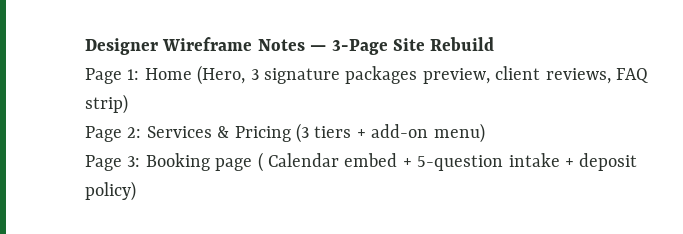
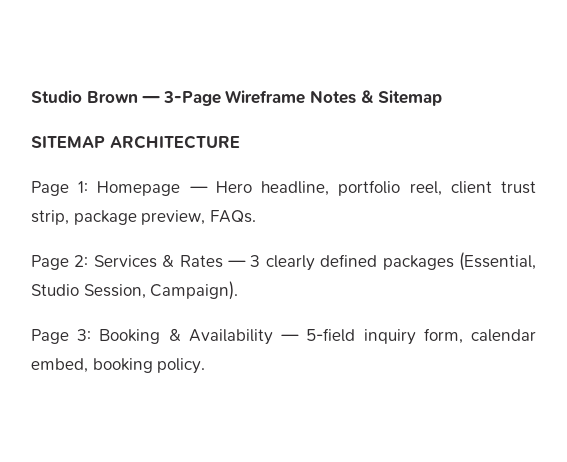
- Designer Wireframe Notes — 3-Page Site Rebuild
- Page 1: Home (Hero, 3 signature packages preview, client reviews, FAQ strip)
- Page 2: Services & Pricing (3 tiers + add-on menu)
- Page 3: Booking page ( Calendar embed + 5-question intake + deposit policy)
+ Studio Brown — 3-Page Wireframe Notes & Sitemap
+ SITEMAP ARCHITECTURE
+ Page 1: Homepage — Hero headline, portfolio reel, client trust strip, package preview, FAQs.
+ Page 2: Services & Rates — 3 clearly defined packages (Essential, Studio Session, Campaign).
+ Page 3: Booking & Availability — 5-field inquiry form, calendar embed, booking policy.

